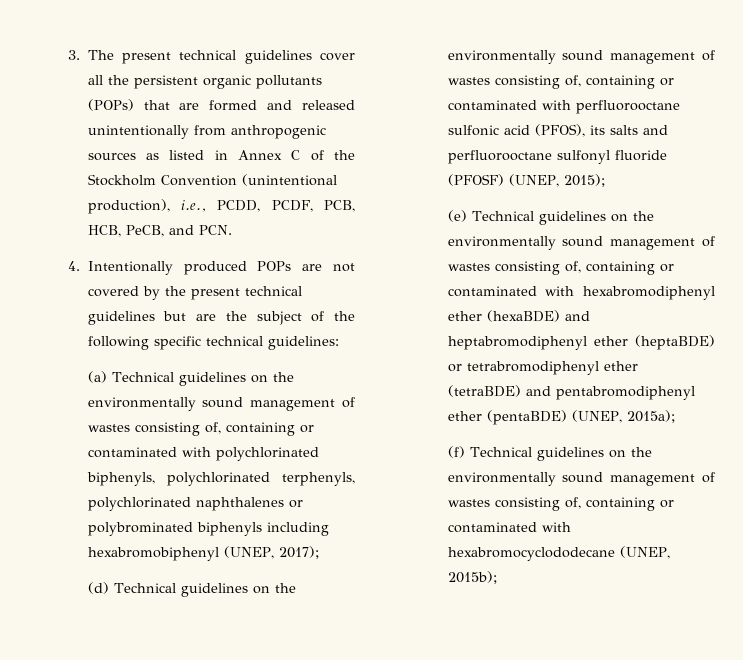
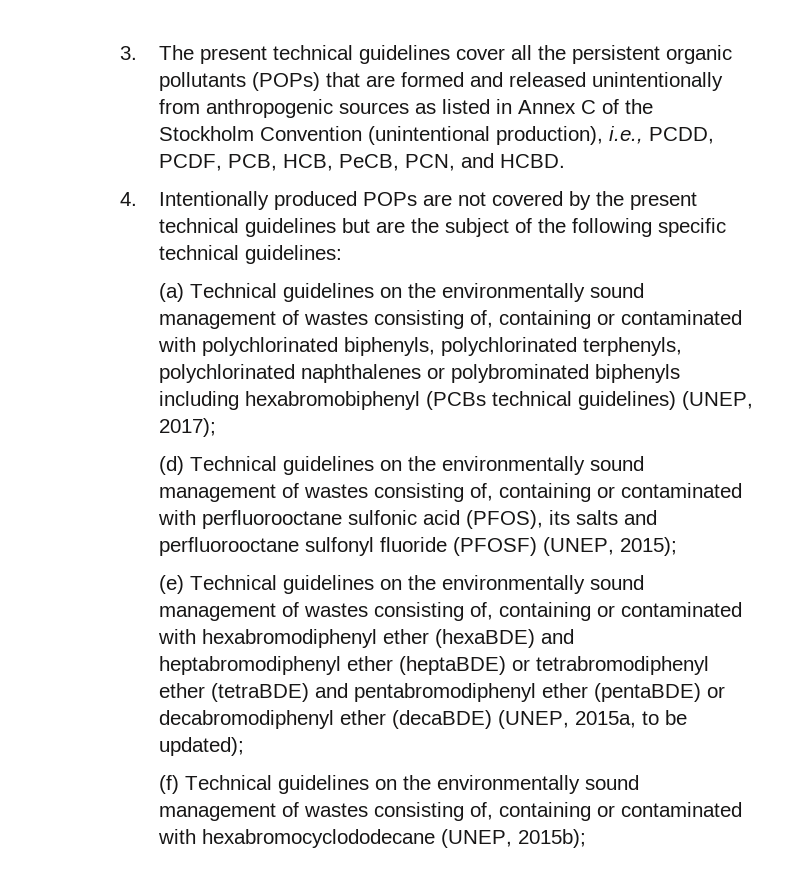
- 3. The present technical guidelines cover all the persistent organic pollutants (POPs) that are formed and released unintentionally from anthropogenic sources as listed in Annex C of the Stockholm Convention (unintentional production), i.e., PCDD, PCDF, PCB, HCB, PeCB, and PCN.
+ 3. The present technical guidelines cover all the persistent organic pollutants (POPs) that are formed and released unintentionally from anthropogenic sources as listed in Annex C of the Stockholm Convention (unintentional production), i.e., PCDD, PCDF, PCB, HCB, PeCB, PCN, and HCBD.
- (a) Technical guidelines on the environmentally sound management of wastes consisting of, containing or contaminated with polychlorinated biphenyls, polychlorinated terphenyls, polychlorinated naphthalenes or polybrominated biphenyls including hexabromobiphenyl (UNEP, 2017);
+ (a) Technical guidelines on the environmentally sound management of wastes consisting of, containing or contaminated with polychlorinated biphenyls, polychlorinated terphenyls, polychlorinated naphthalenes or polybrominated biphenyls including hexabromobiphenyl (PCBs technical guidelines) (UNEP, 2017);
- (e) Technical guidelines on the environmentally sound management of wastes consisting of, containing or contaminated with hexabromodiphenyl ether (hexaBDE) and heptabromodiphenyl ether (heptaBDE) or tetrabromodiphenyl ether (tetraBDE) and pentabromodiphenyl ether (pentaBDE) (UNEP, 2015a);
+ (e) Technical guidelines on the environmentally sound management of wastes consisting of, containing or contaminated with hexabromodiphenyl ether (hexaBDE) and heptabromodiphenyl ether (heptaBDE) or tetrabromodiphenyl ether (tetraBDE) and pentabromodiphenyl ether (pentaBDE) or decabromodiphenyl ether (decaBDE) (UNEP, 2015a, to be updated);

